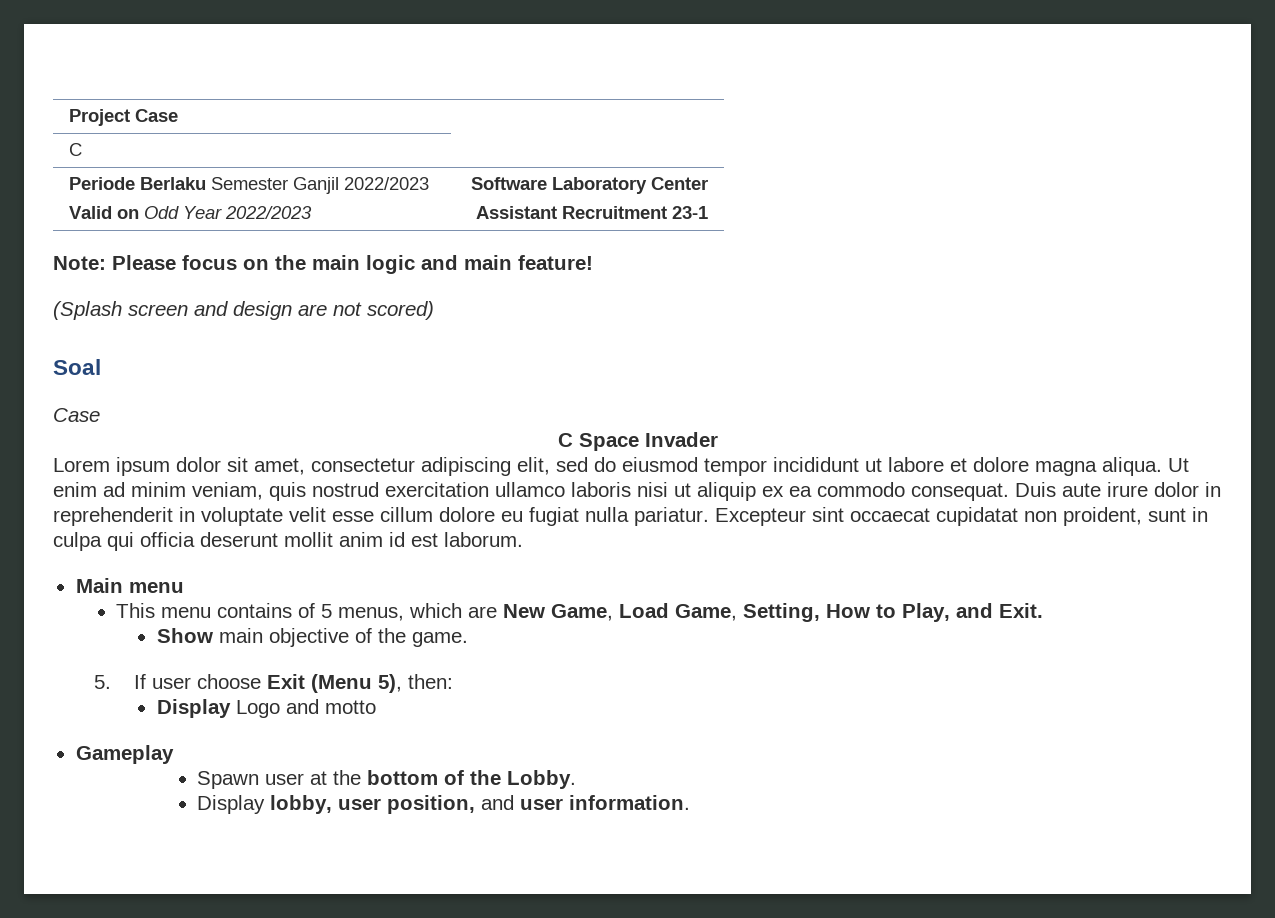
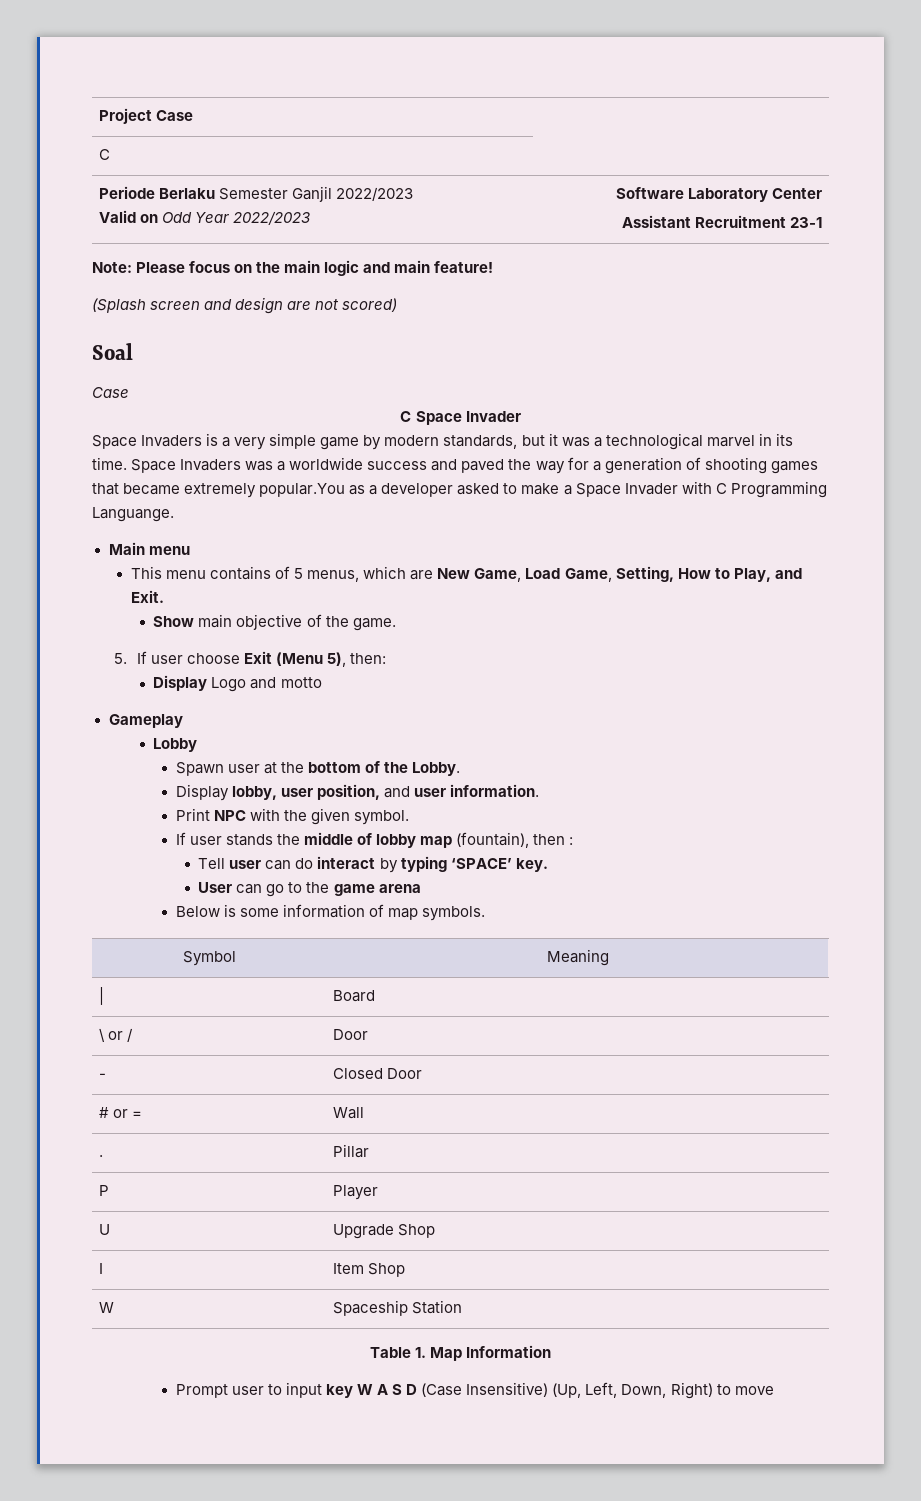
- Lorem ipsum dolor sit amet, consectetur adipiscing elit, sed do eiusmod tempor incididunt ut labore et dolore magna aliqua. Ut enim ad minim veniam, quis nostrud exercitation ullamco laboris nisi ut aliquip ex ea commodo consequat. Duis aute irure dolor in reprehenderit in voluptate velit esse cillum dolore eu fugiat nulla pariatur. Excepteur sint occaecat cupidatat non proident, sunt in culpa qui officia deserunt mollit anim id est laborum.
+ Space Invaders is a very simple game by modern standards, but it was a technological marvel in its time. Space Invaders was a worldwide success and paved the way for a generation of shooting games that became extremely popular.You as a developer asked to make a Space Invader with C Programming Languange.
+ Lobby
+ Print NPC with the given symbol.
+ If user stands the middle of lobby map (fountain), then :
+ Tell user can do interact by typing ‘SPACE’ key.
+ User can go to the game arena
+ Below is some information of map symbols.
+ Symbol | Meaning
+ | | Board
+ \ or / | Door
+ - | Closed Door
+ # or = | Wall
+ . | Pillar
+ P | Player
+ U | Upgrade Shop
+ I | Item Shop
+ W | Spaceship Station
+ Table 1. Map Information
+ Prompt user to input key W A S D (Case Insensitive) (Up, Left, Down, Right) to move

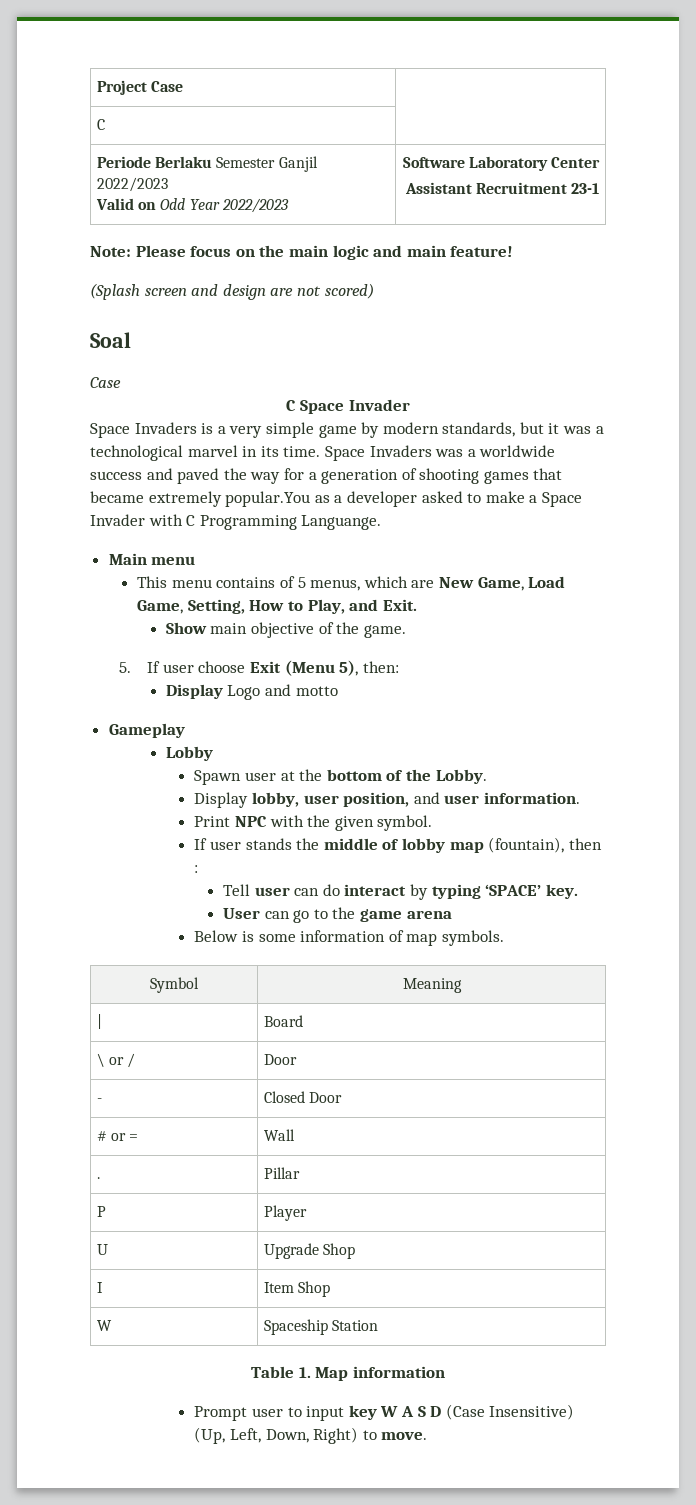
- Table 1. Map Information
+ Table 1. Map information
- Prompt user to input key W A S D (Case Insensitive) (Up, Left, Down, Right) to move
+ Prompt user to input key W A S D (Case Insensitive) (Up, Left, Down, Right) to move.

